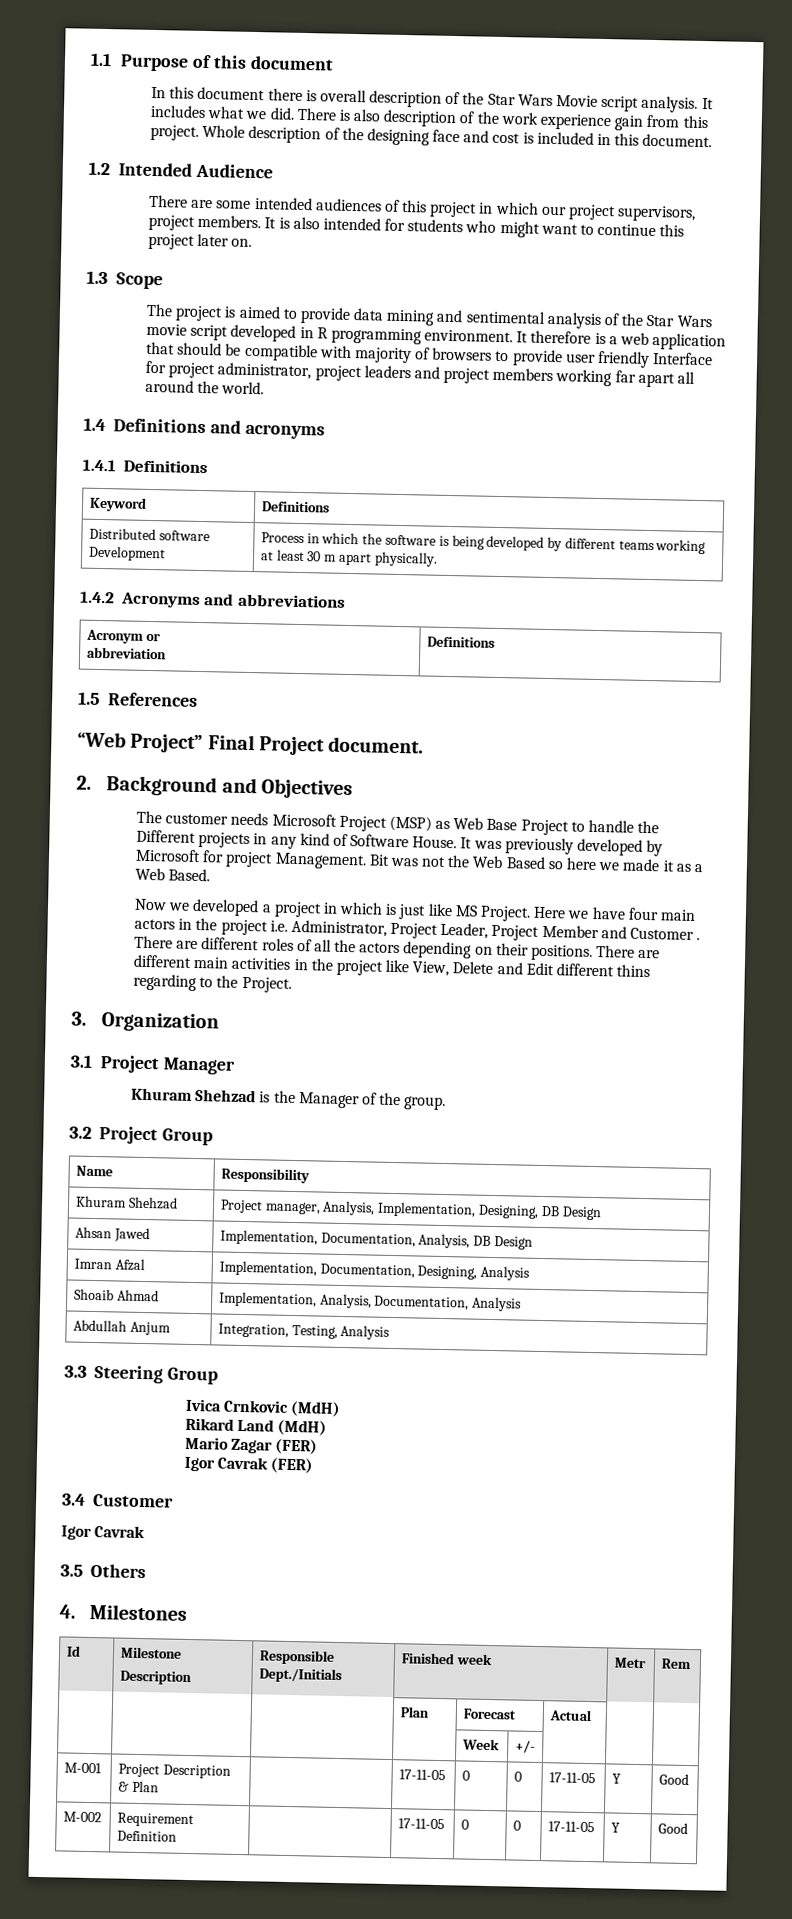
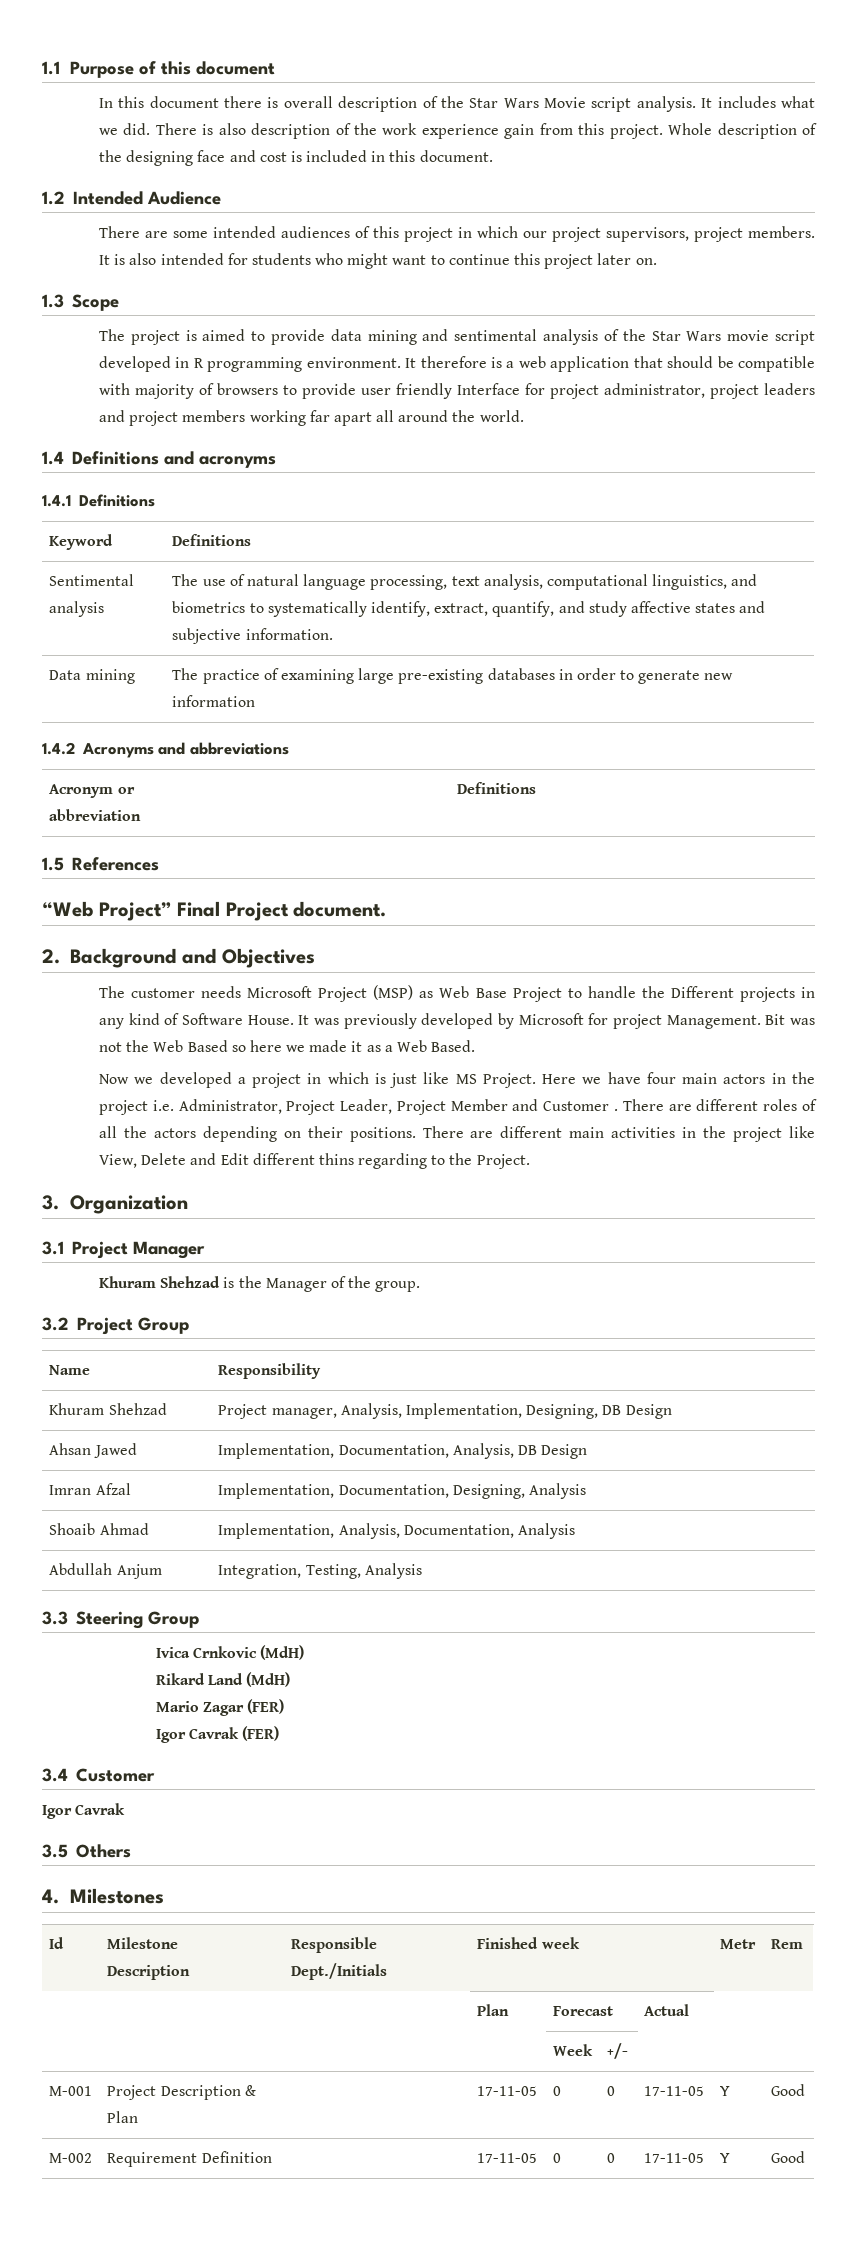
- Distributed software Development | Process in which the software is being developed by different teams working at least 30 m apart physically.
+ Sentimental analysis | The use of natural language processing, text analysis, computational linguistics, and biometrics to systematically identify, extract, quantify, and study affective states and subjective information.
+ Data mining | The practice of examining large pre-existing databases in order to generate new information

